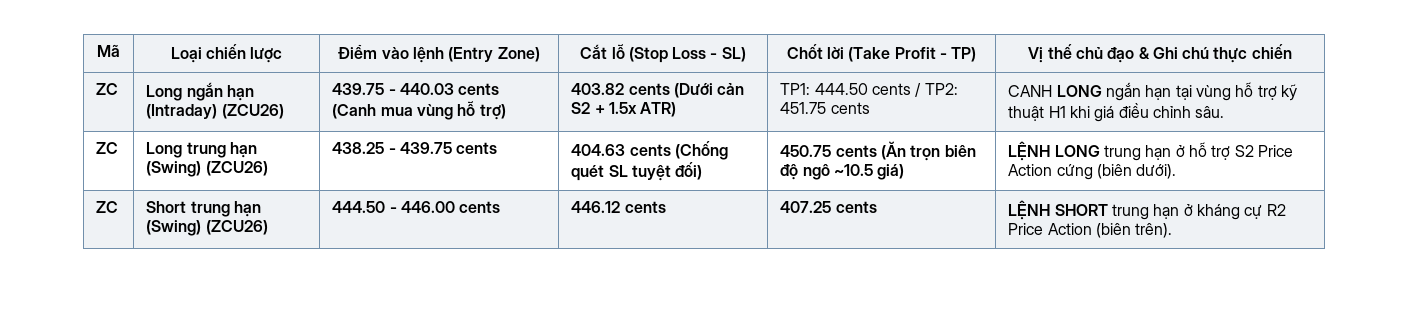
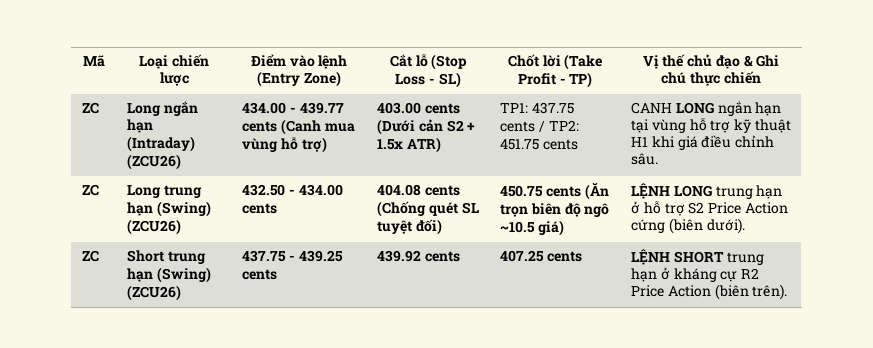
- 439.75 - 440.03 cents (Canh mua vùng hỗ trợ)
+ 434.00 - 439.77 cents (Canh mua vùng hỗ trợ)
- 403.82 cents (Dưới cản S2 + 1.5x ATR)
+ 403.00 cents (Dưới cản S2 + 1.5x ATR)
- TP1: 444.50 cents / TP2: 451.75 cents
+ TP1: 437.75 cents / TP2: 451.75 cents
- ZC | Long trung hạn (Swing) (ZCU26) | 438.25 - 439.75 cents | 404.63 cents (Chống quét SL tuyệt đối) | 450.75 cents (Ăn trọn biên độ ngô ~10.5 giá) | LỆNH LONG trung hạn ở hỗ trợ S2 Price Action cứng (biên dưới).
+ ZC | Long trung hạn (Swing) (ZCU26) | 432.50 - 434.00 cents | 404.08 cents (Chống quét SL tuyệt đối) | 450.75 cents (Ăn trọn biên độ ngô ~10.5 giá) | LỆNH LONG trung hạn ở hỗ trợ S2 Price Action cứng (biên dưới).
- ZC | Short trung hạn (Swing) (ZCU26) | 444.50 - 446.00 cents | 446.12 cents | 407.25 cents | LỆNH SHORT trung hạn ở kháng cự R2 Price Action (biên trên).
+ ZC | Short trung hạn (Swing) (ZCU26) | 437.75 - 439.25 cents | 439.92 cents | 407.25 cents | LỆNH SHORT trung hạn ở kháng cự R2 Price Action (biên trên).

